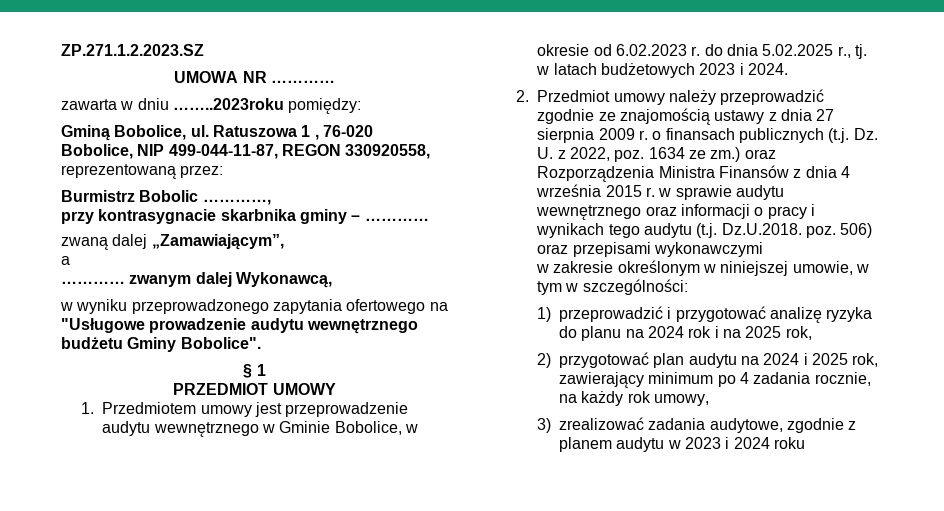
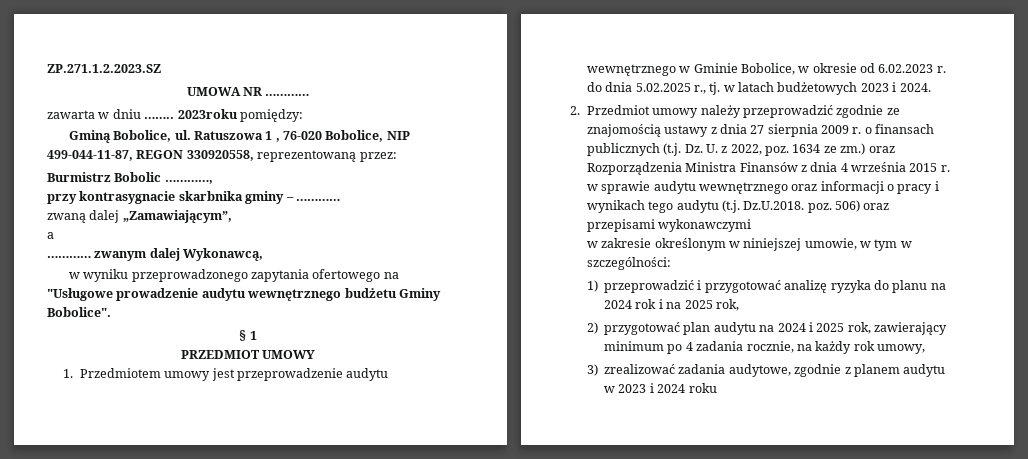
- zawarta w dniu ……..2023roku pomiędzy:
+ zawarta w dniu …….. 2023roku pomiędzy:

